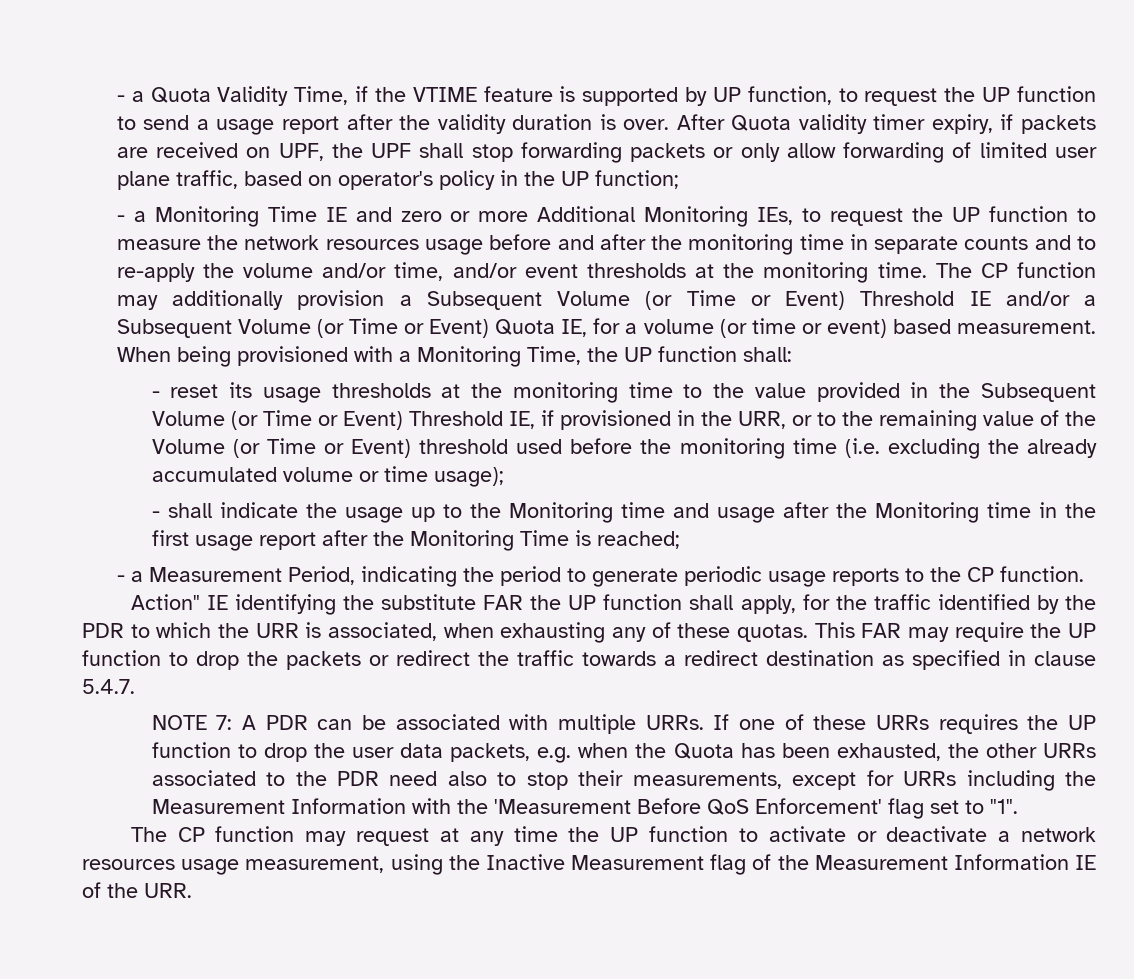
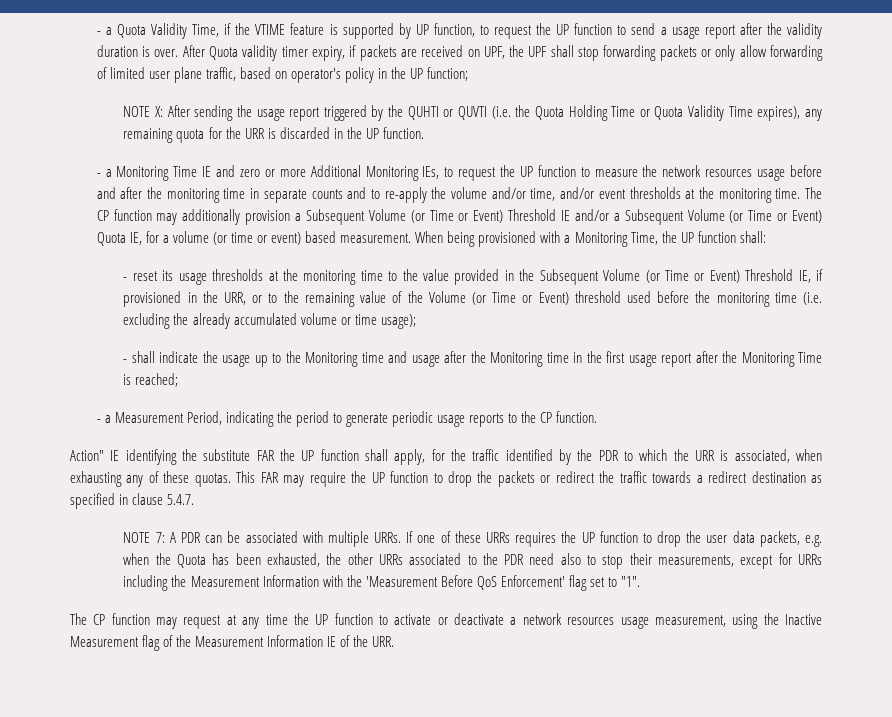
+ NOTE X: After sending the usage report triggered by the QUHTI or QUVTI (i.e. the Quota Holding Time or Quota Validity Time expires), any remaining quota for the URR is discarded in the UP function.

